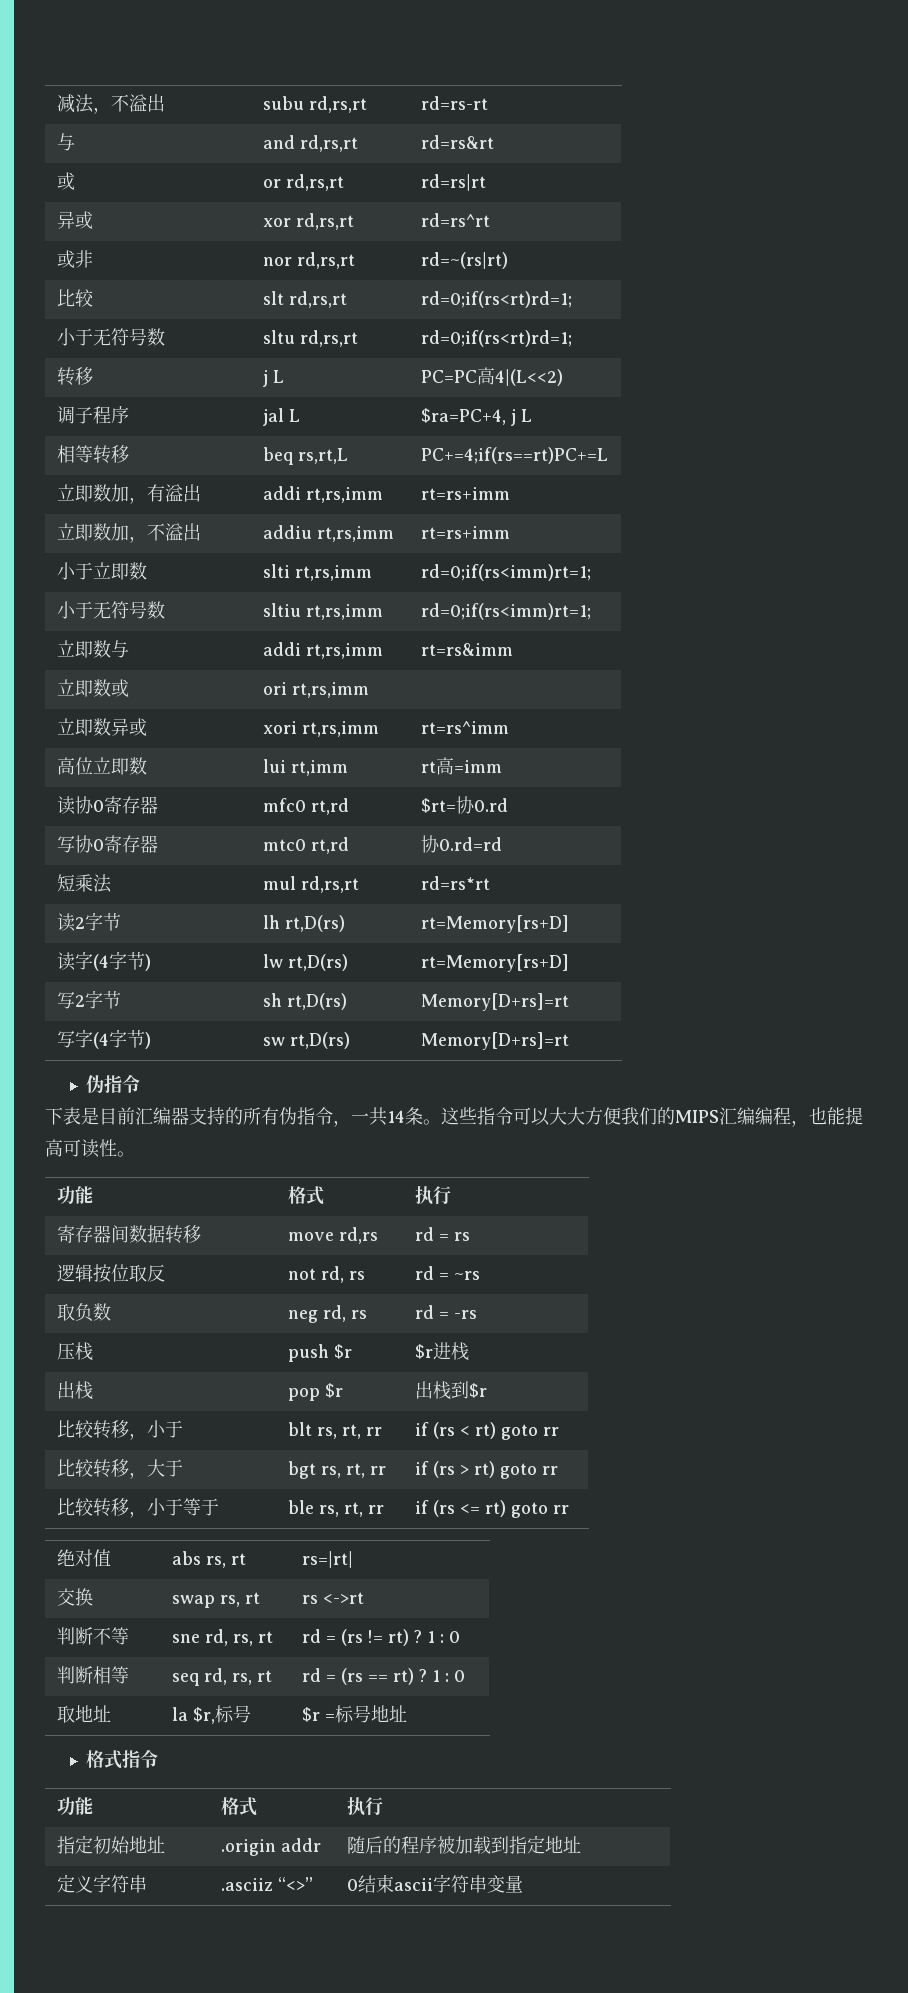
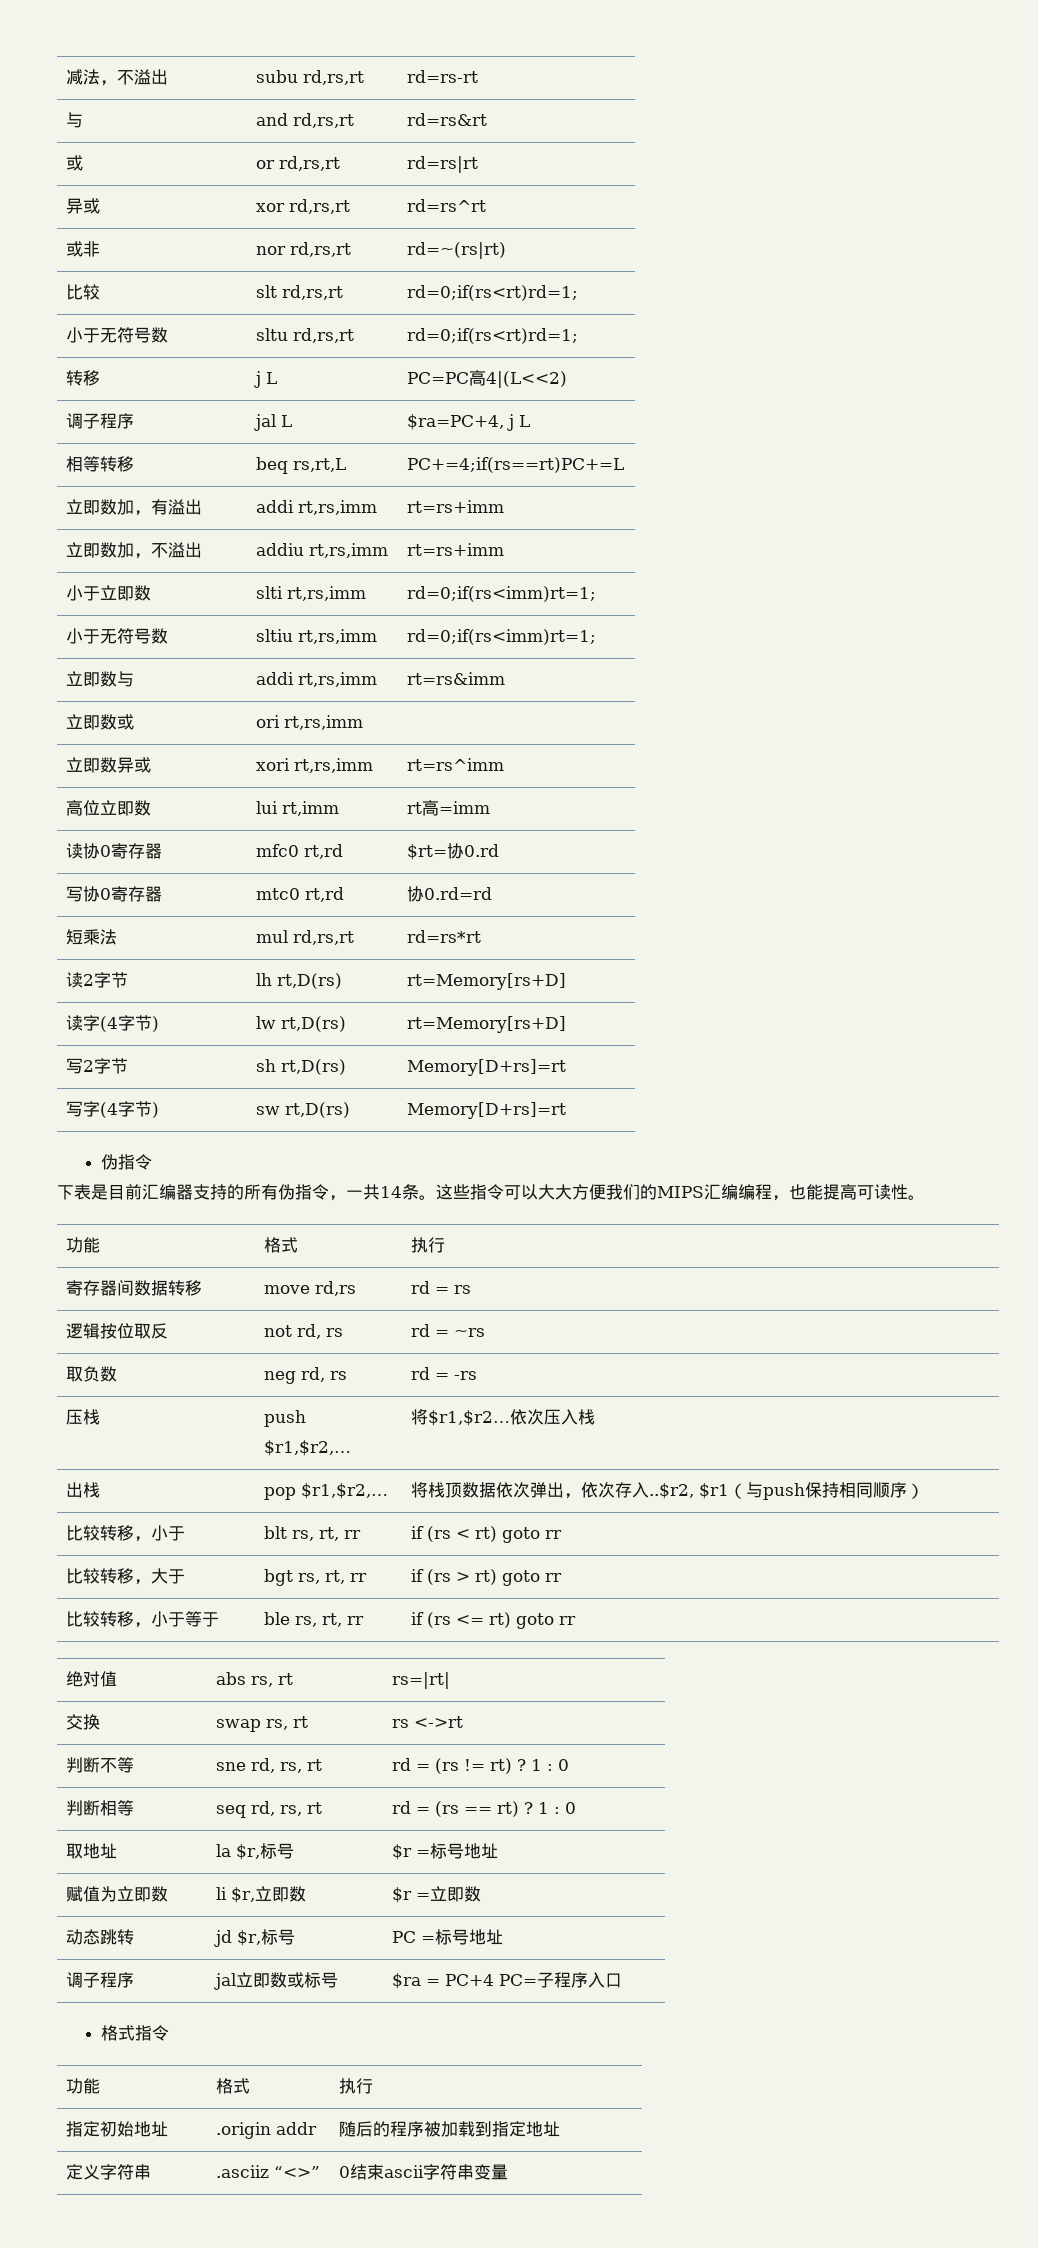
- 压栈 | push $r | $r进栈
- 出栈 | pop $r | 出栈到$r
+ 压栈 | push $r1,$r2,… | 将$r1,$r2…依次压入栈
+ 出栈 | pop $r1,$r2,… | 将栈顶数据依次弹出，依次存入..$r2, $r1（与push保持相同顺序）
+ 赋值为立即数 | li $r,立即数 | $r =立即数
+ 动态跳转 | jd $r,标号 | PC =标号地址
+ 调子程序 | jal立即数或标号 | $ra = PC+4 PC=子程序入口

